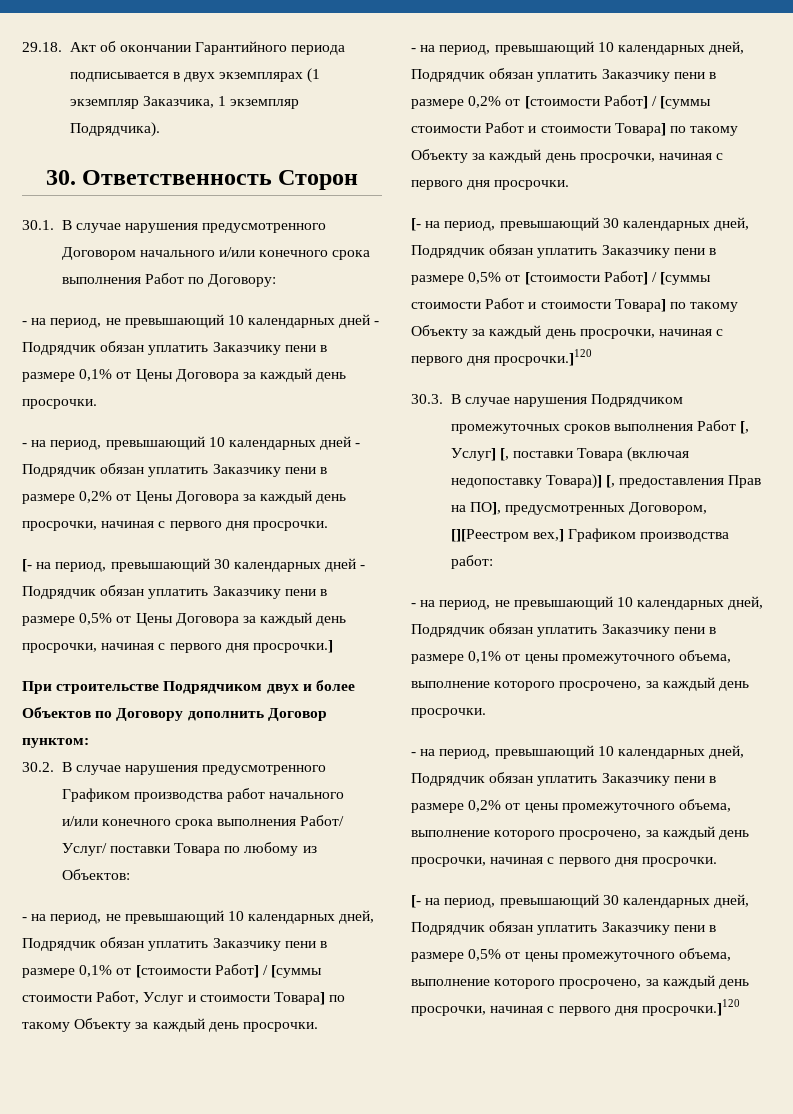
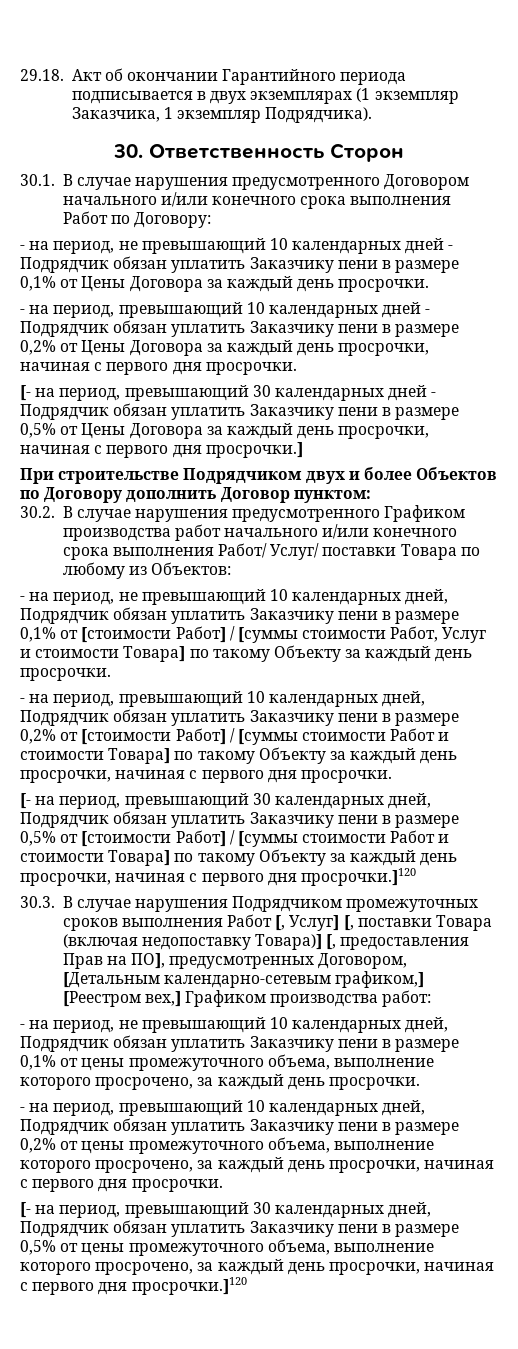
- 30.3. В случае нарушения Подрядчиком промежуточных сроков выполнения Работ [, Услуг] [, поставки Товара (включая недопоставку Товара)] [, предоставления Прав на ПО], предусмотренных Договором, [][Реестром вех,] Графиком производства работ:
+ 30.3. В случае нарушения Подрядчиком промежуточных сроков выполнения Работ [, Услуг] [, поставки Товара (включая недопоставку Товара)] [, предоставления Прав на ПО], предусмотренных Договором, [Детальным календарно-сетевым графиком,] [Реестром вех,] Графиком производства работ:

